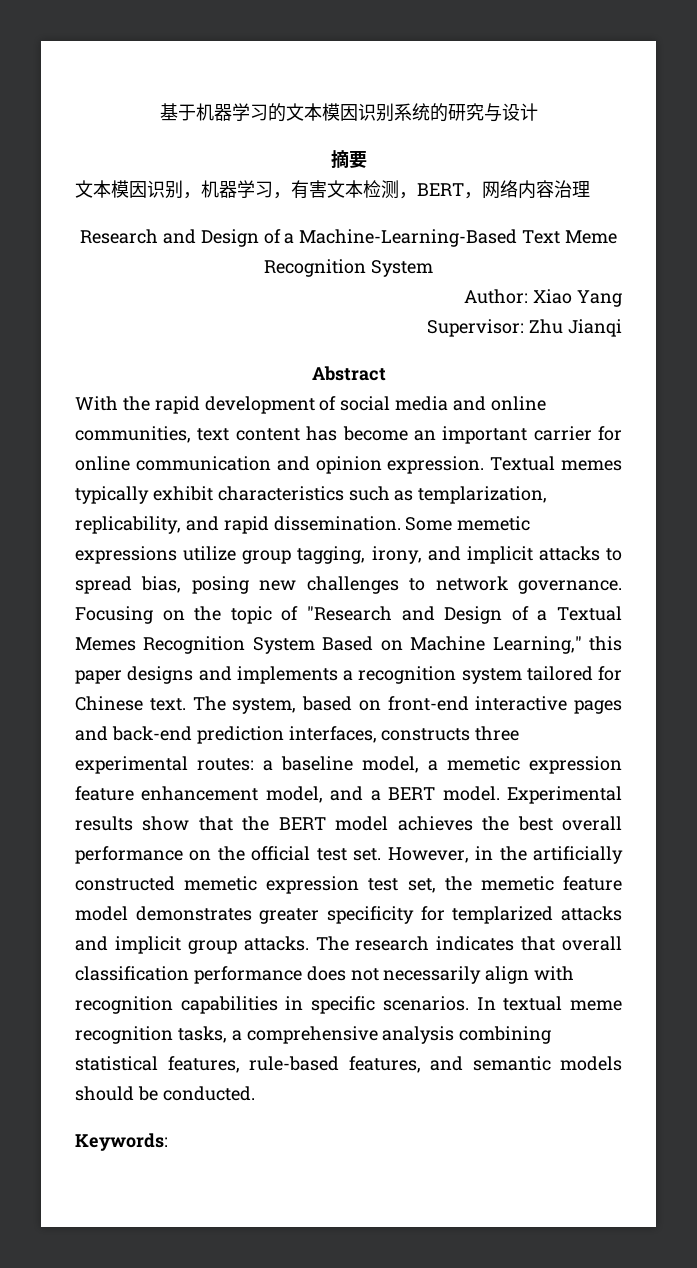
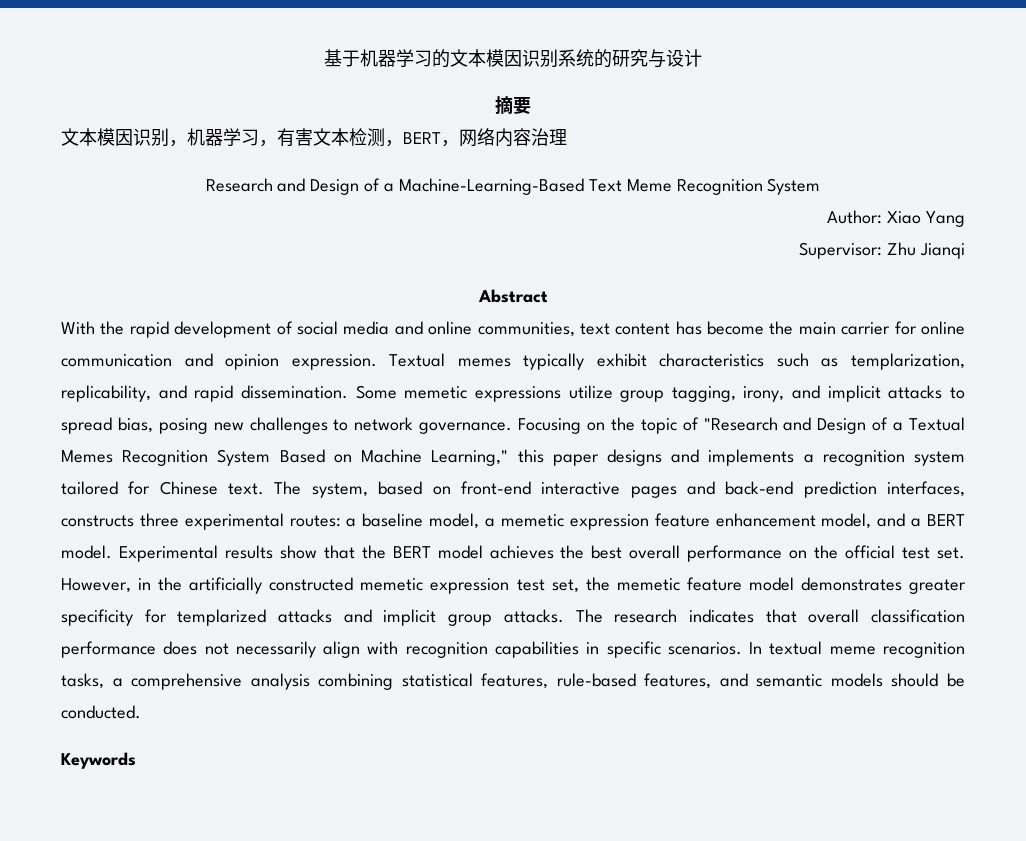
- With the rapid development of social media and online communities, text content has become an important carrier for online communication and opinion expression.
+ With the rapid development of social media and online communities, text content has become the main carrier for online communication and opinion expression.
- Keywords:
+ Keywords

